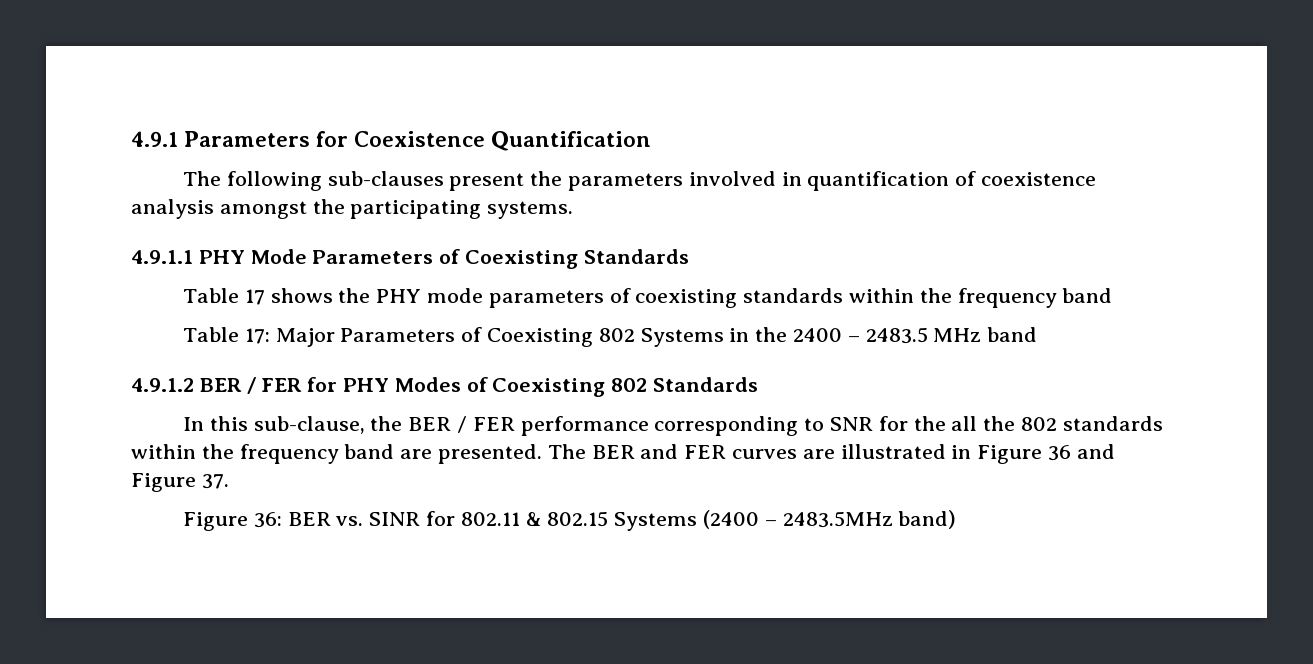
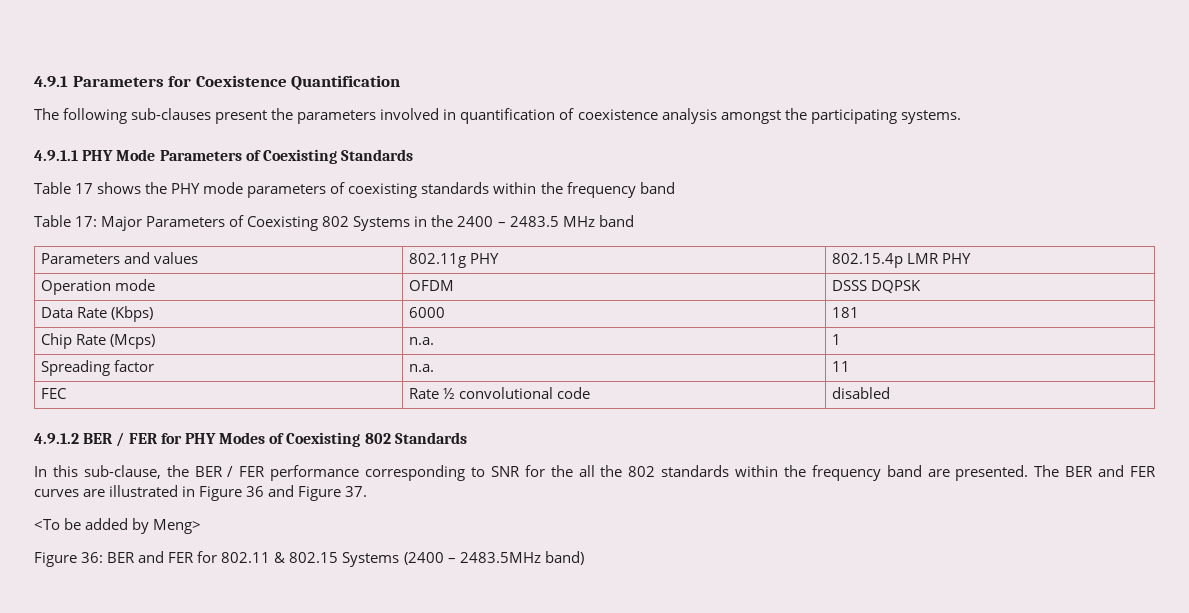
+ Parameters and values | 802.11g PHY | 802.15.4p LMR PHY
+ Operation mode | OFDM | DSSS DQPSK
+ Data Rate (Kbps) | 6000 | 181
+ Chip Rate (Mcps) | n.a. | 1
+ Spreading factor | n.a. | 11
+ FEC | Rate ½ convolutional code | disabled
+ <To be added by Meng>
- Figure 36: BER vs. SINR for 802.11 & 802.15 Systems (2400 – 2483.5MHz band)
+ Figure 36: BER and FER for 802.11 & 802.15 Systems (2400 – 2483.5MHz band)

